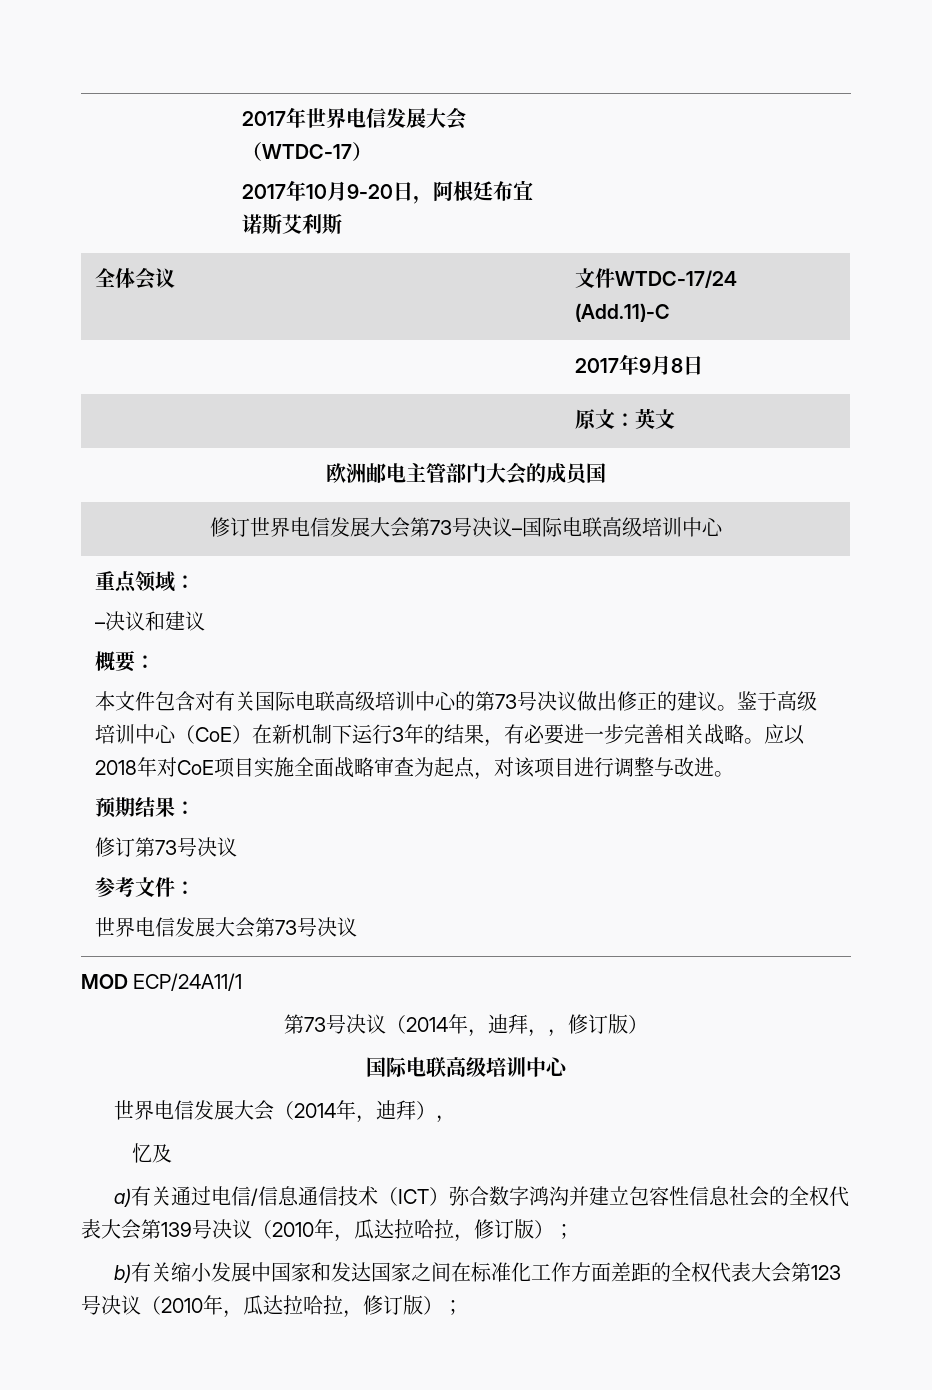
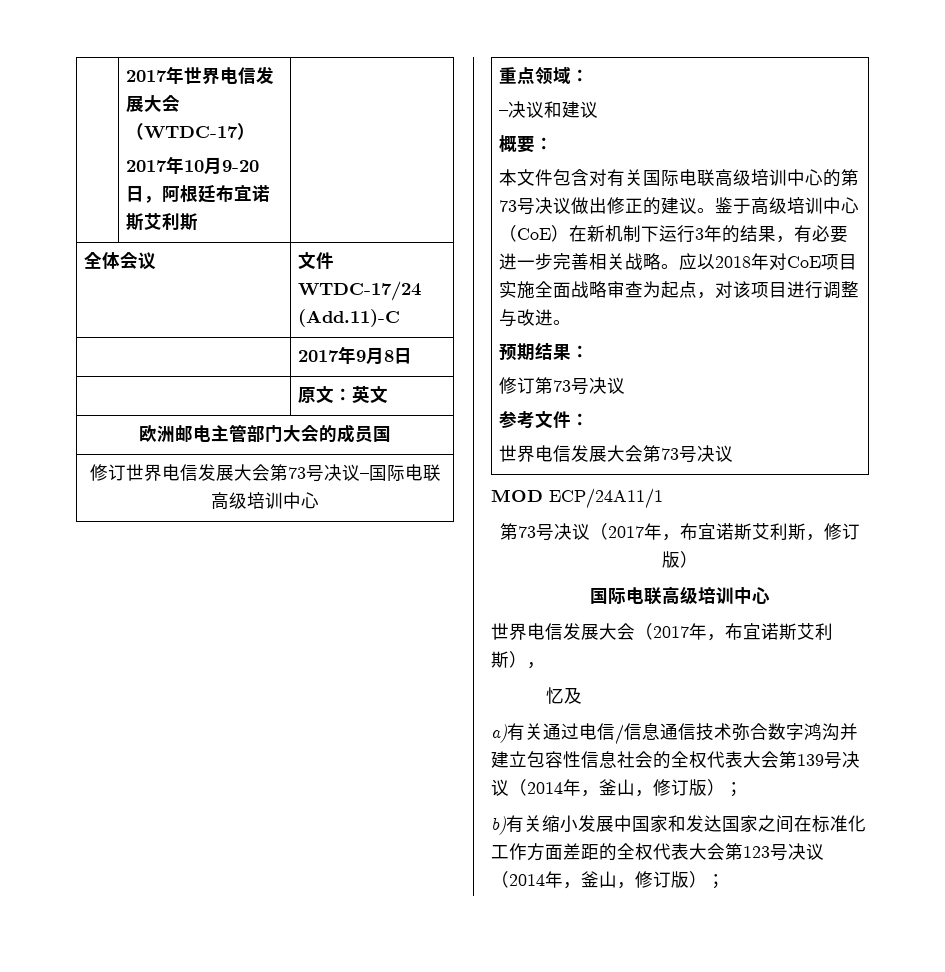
- 第73号决议（2014年，迪拜，，修订版）
+ 第73号决议（2017年，布宜诺斯艾利斯，修订版）
- 世界电信发展大会（2014年，迪拜），
+ 世界电信发展大会（2017年，布宜诺斯艾利斯），
- a)有关通过电信/信息通信技术（ICT）弥合数字鸿沟并建立包容性信息社会的全权代表大会第139号决议（2010年，瓜达拉哈拉，修订版）；
+ a)有关通过电信/信息通信技术弥合数字鸿沟并建立包容性信息社会的全权代表大会第139号决议（2014年，釜山，修订版）；
- b)有关缩小发展中国家和发达国家之间在标准化工作方面差距的全权代表大会第123号决议（2010年，瓜达拉哈拉，修订版）；
+ b)有关缩小发展中国家和发达国家之间在标准化工作方面差距的全权代表大会第123号决议（2014年，釜山，修订版）；

